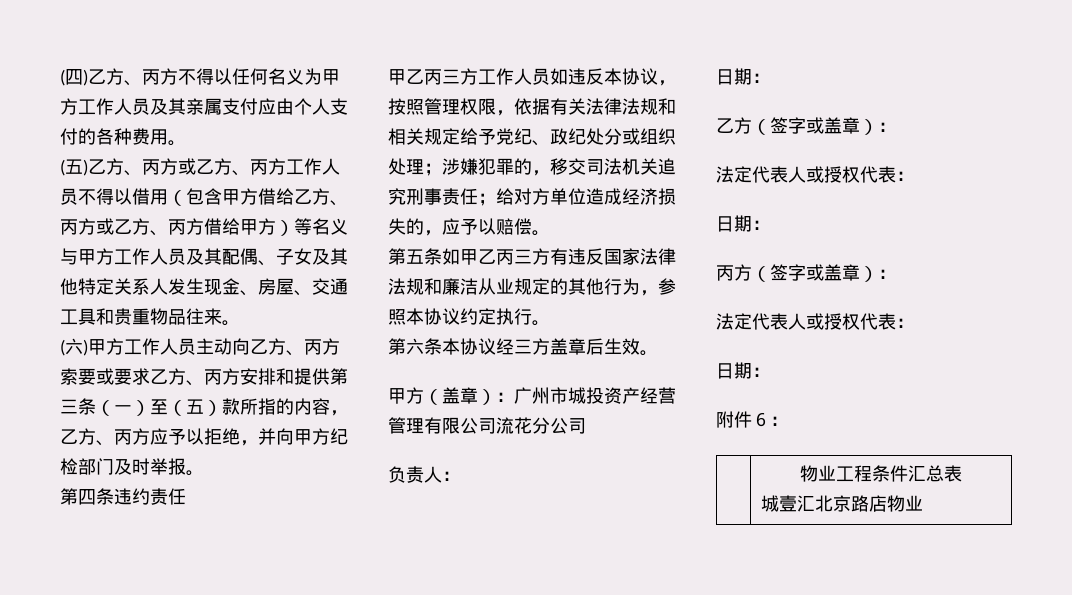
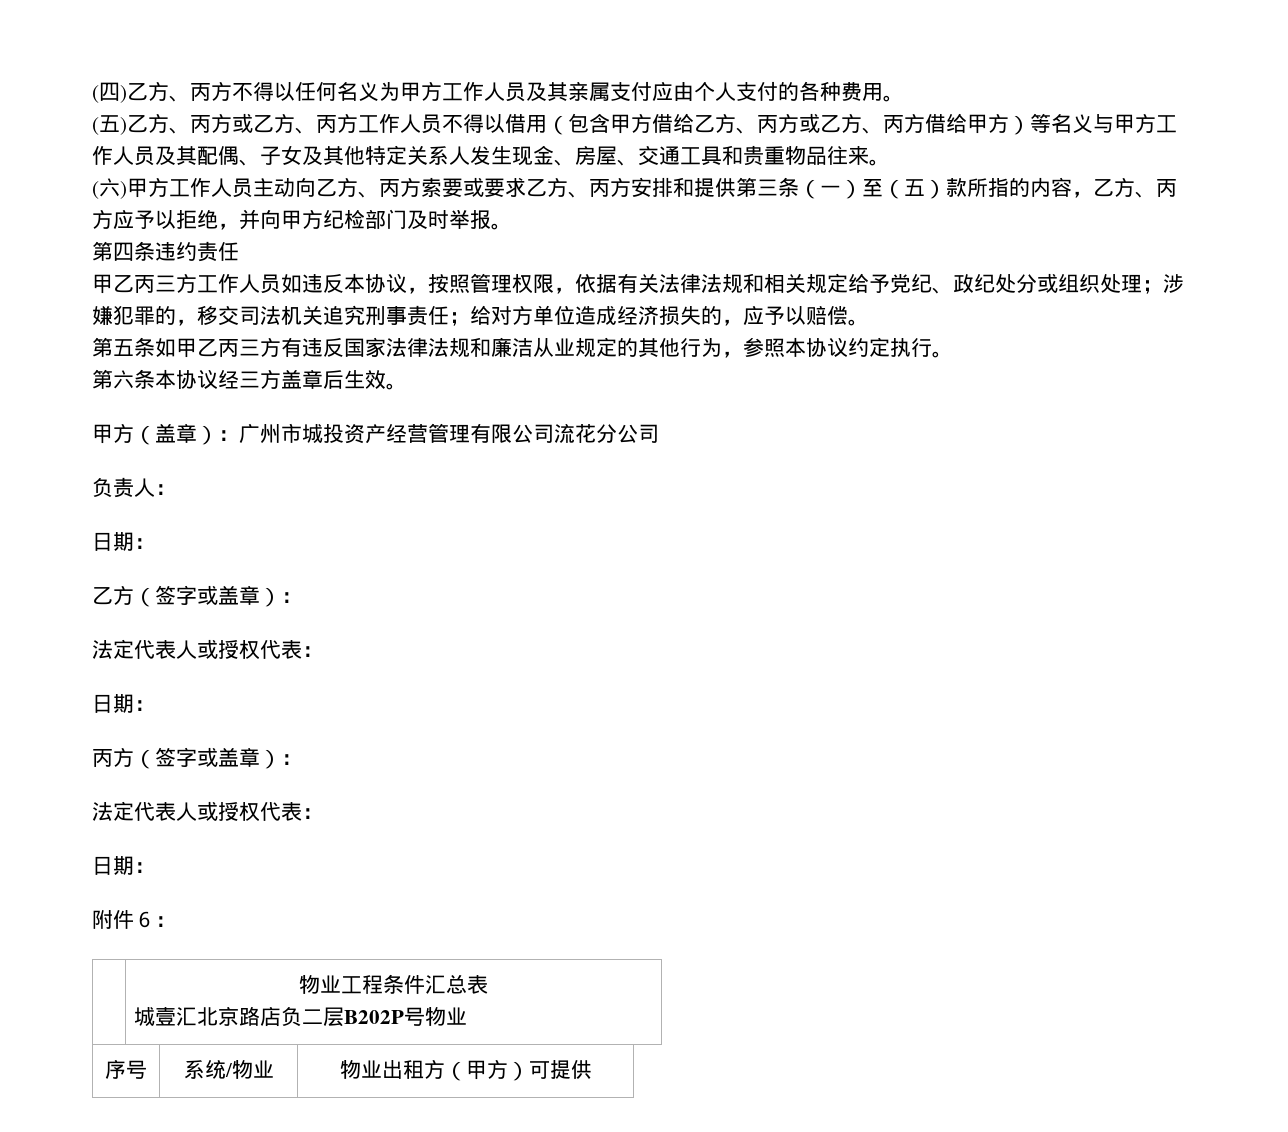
  | 物业工程条件汇总表
- 城壹汇北京路店物业
+ 城壹汇北京路店负二层B202P号物业
+ 序号 | 系统/物业 | 物业出租方（甲方）可提供

